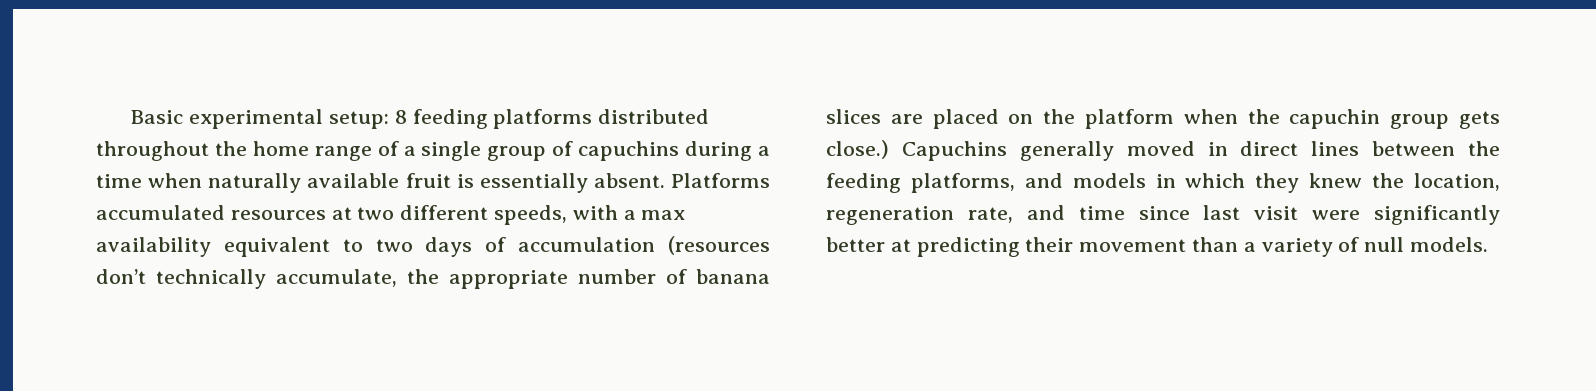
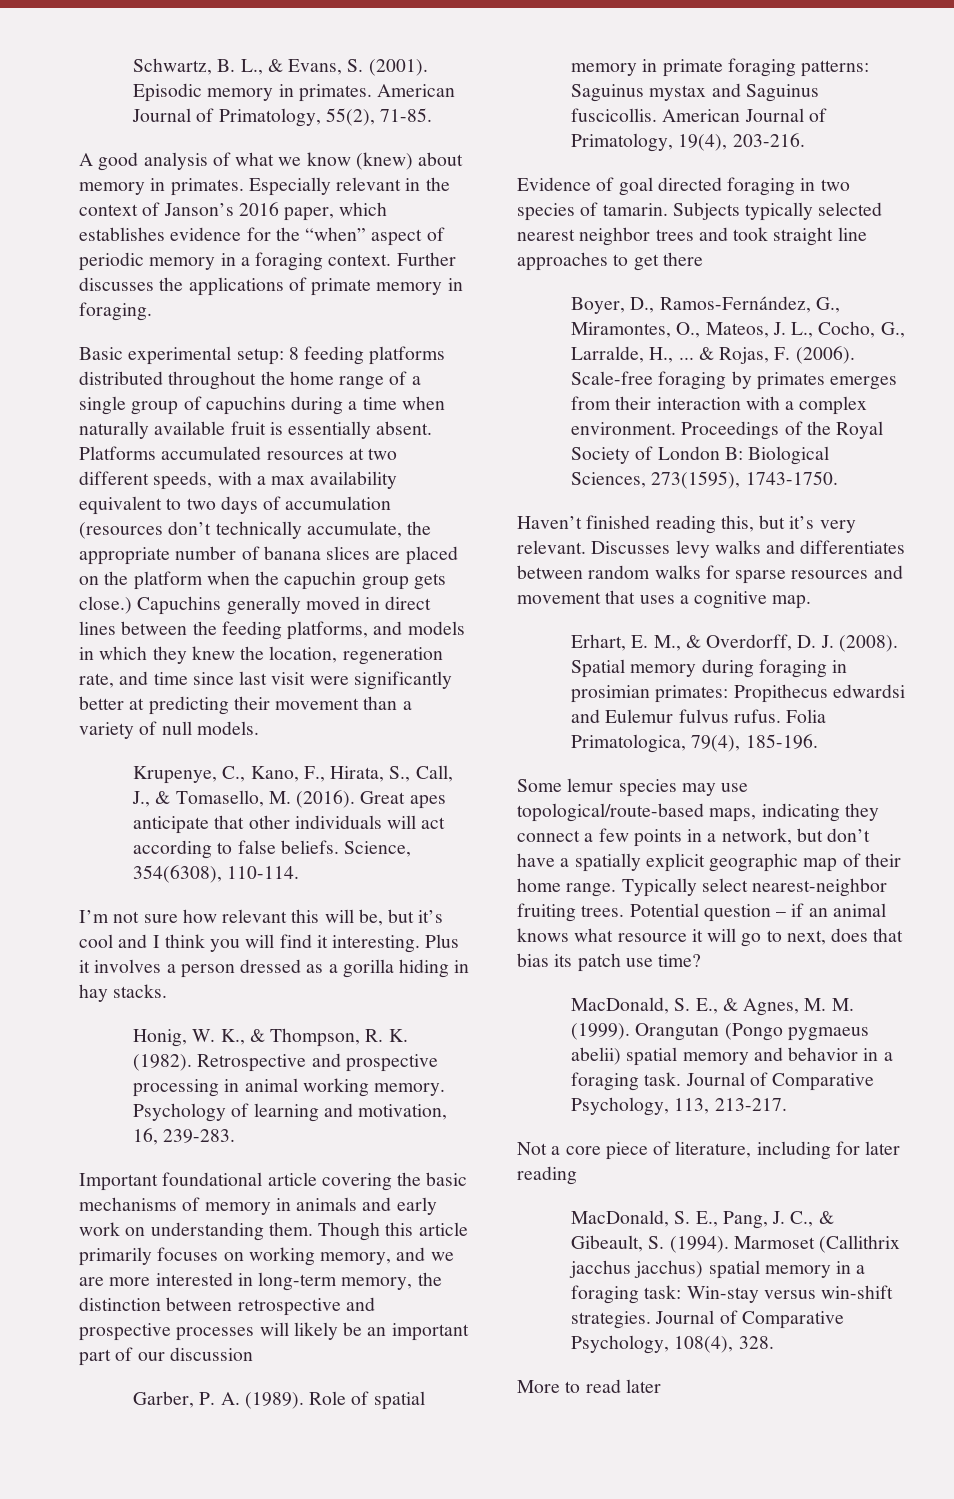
+ Schwartz, B. L., & Evans, S. (2001). Episodic memory in primates. American Journal of Primatology, 55(2), 71-85.
+ A good analysis of what we know (knew) about memory in primates. Especially relevant in the context of Janson’s 2016 paper, which establishes evidence for the “when” aspect of periodic memory in a foraging context. Further discusses the applications of primate memory in foraging.
+ Krupenye, C., Kano, F., Hirata, S., Call, J., & Tomasello, M. (2016). Great apes anticipate that other individuals will act according to false beliefs. Science, 354(6308), 110-114.
+ I’m not sure how relevant this will be, but it’s cool and I think you will find it interesting. Plus it involves a person dressed as a gorilla hiding in hay stacks.
+ Honig, W. K., & Thompson, R. K. (1982). Retrospective and prospective processing in animal working memory. Psychology of learning and motivation, 16, 239-283.
+ Important foundational article covering the basic mechanisms of memory in animals and early work on understanding them. Though this article primarily focuses on working memory, and we are more interested in long-term memory, the distinction between retrospective and prospective processes will likely be an important part of our discussion
+ Garber, P. A. (1989). Role of spatial memory in primate foraging patterns: Saguinus mystax and Saguinus fuscicollis. American Journal of Primatology, 19(4), 203-216.
+ Evidence of goal directed foraging in two species of tamarin. Subjects typically selected nearest neighbor trees and took straight line approaches to get there
+ Boyer, D., Ramos-Fernández, G., Miramontes, O., Mateos, J. L., Cocho, G., Larralde, H., ... & Rojas, F. (2006). Scale-free foraging by primates emerges from their interaction with a complex environment. Proceedings of the Royal Society of London B: Biological Sciences, 273(1595), 1743-1750.
+ Haven’t finished reading this, but it’s very relevant. Discusses levy walks and differentiates between random walks for sparse resources and movement that uses a cognitive map.
+ Erhart, E. M., & Overdorff, D. J. (2008). Spatial memory during foraging in prosimian primates: Propithecus edwardsi and Eulemur fulvus rufus. Folia Primatologica, 79(4), 185-196.
+ Some lemur species may use topological/route-based maps, indicating they connect a few points in a network, but don’t have a spatially explicit geographic map of their home range. Typically select nearest-neighbor fruiting trees. Potential question – if an animal knows what resource it will go to next, does that bias its patch use time?
+ MacDonald, S. E., & Agnes, M. M. (1999). Orangutan (Pongo pygmaeus abelii) spatial memory and behavior in a foraging task. Journal of Comparative Psychology, 113, 213-217.
+ Not a core piece of literature, including for later reading
+ MacDonald, S. E., Pang, J. C., & Gibeault, S. (1994). Marmoset (Callithrix jacchus jacchus) spatial memory in a foraging task: Win-stay versus win-shift strategies. Journal of Comparative Psychology, 108(4), 328.
+ More to read later

